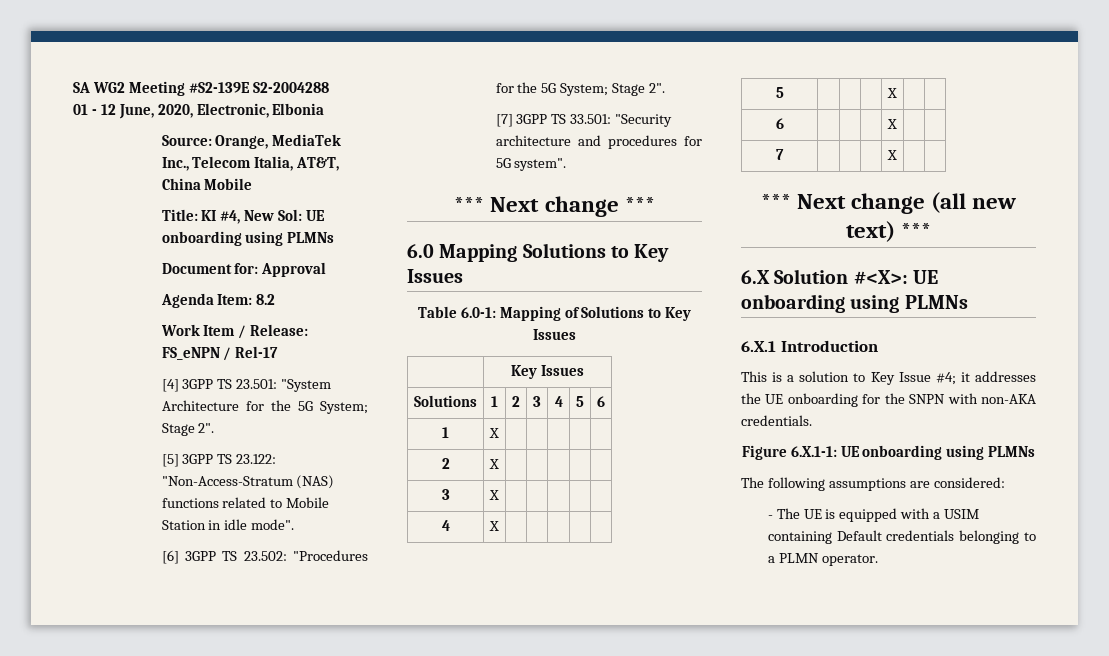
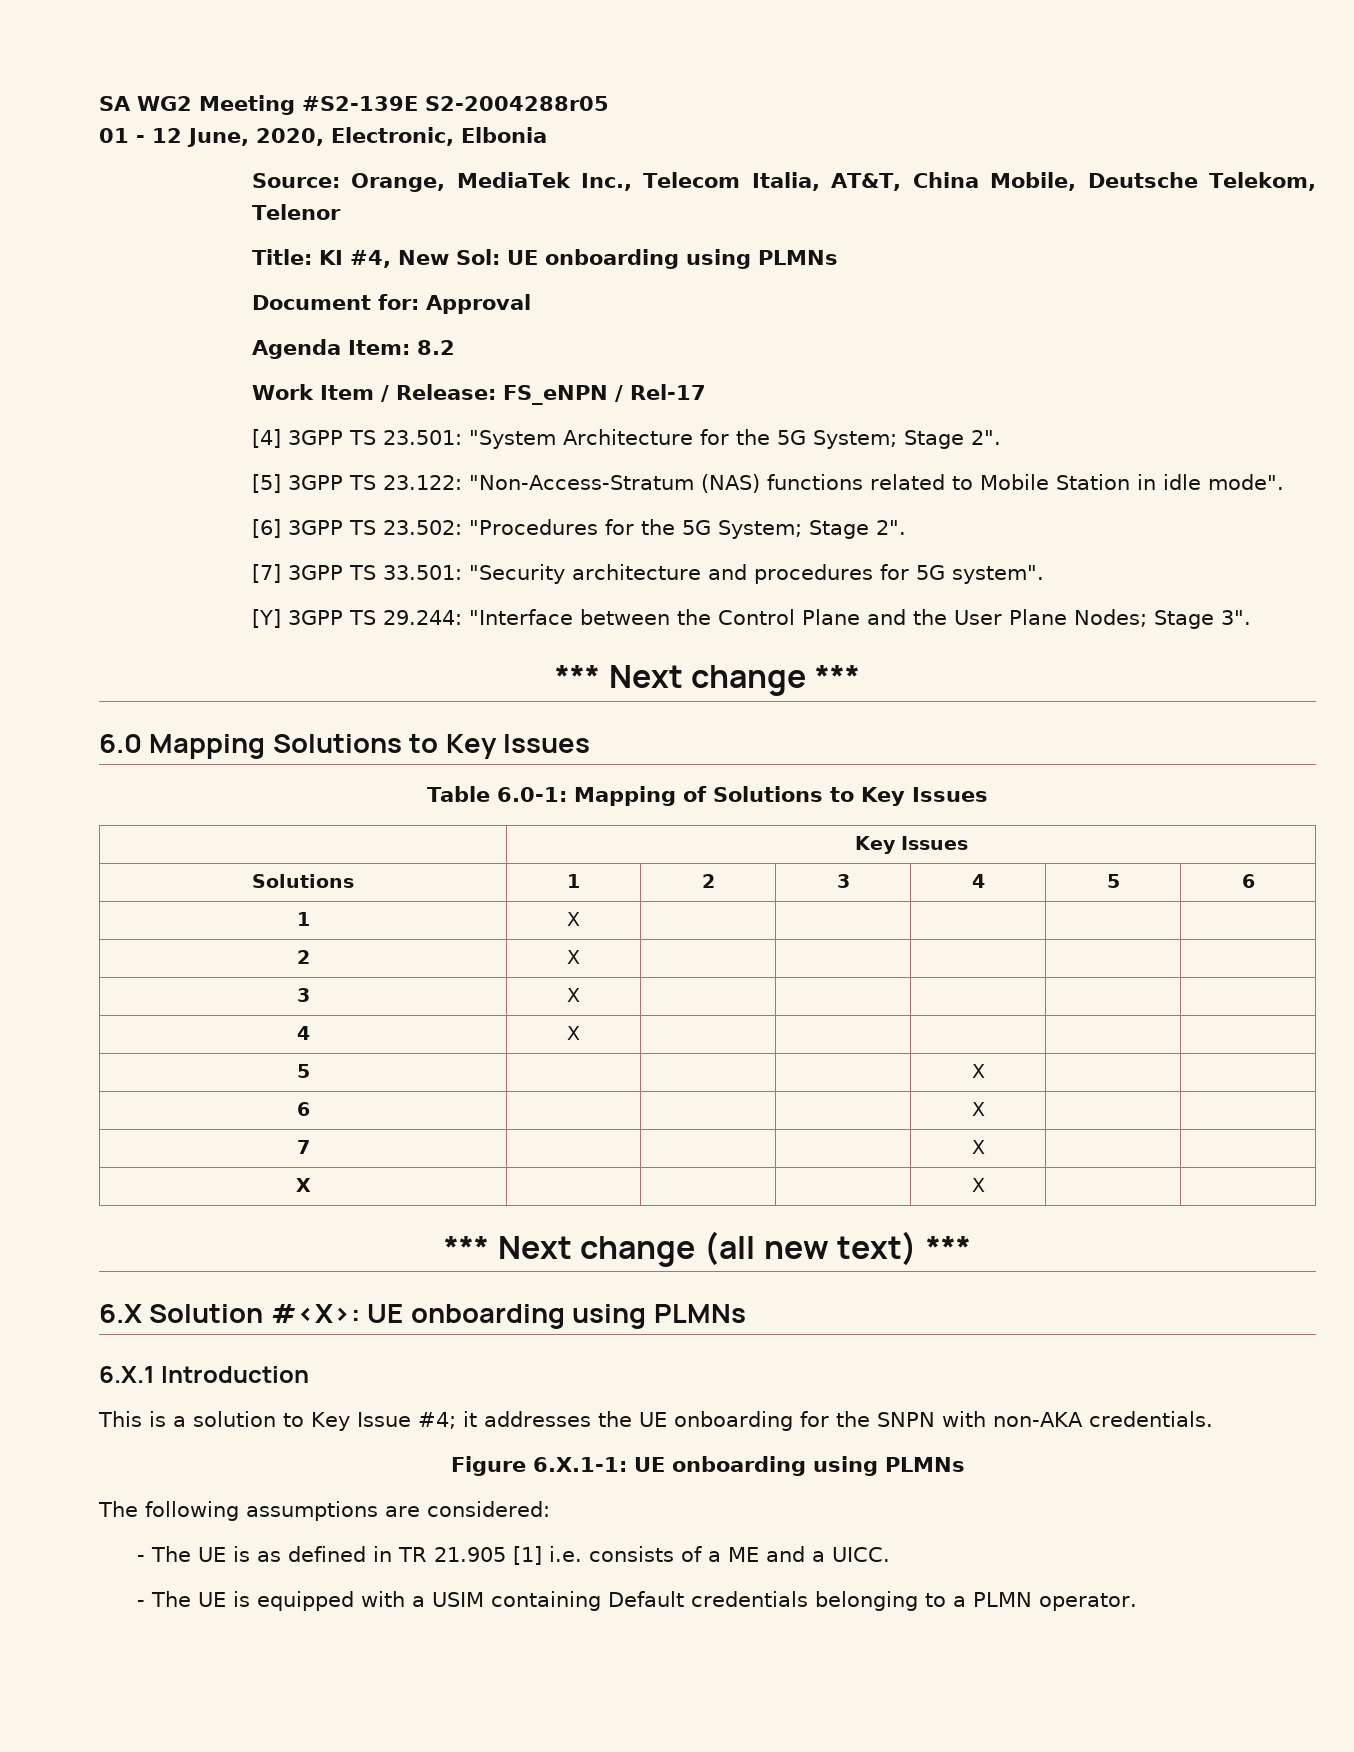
- SA WG2 Meeting #S2-139E S2-2004288
+ SA WG2 Meeting #S2-139E S2-2004288r05
- Source: Orange, MediaTek Inc., Telecom Italia, AT&T, China Mobile
+ Source: Orange, MediaTek Inc., Telecom Italia, AT&T, China Mobile, Deutsche Telekom, Telenor
+ [Y] 3GPP TS 29.244: "Interface between the Control Plane and the User Plane Nodes; Stage 3".
+ X | | | | X | |
+ - The UE is as defined in TR 21.905 [1] i.e. consists of a ME and a UICC.

